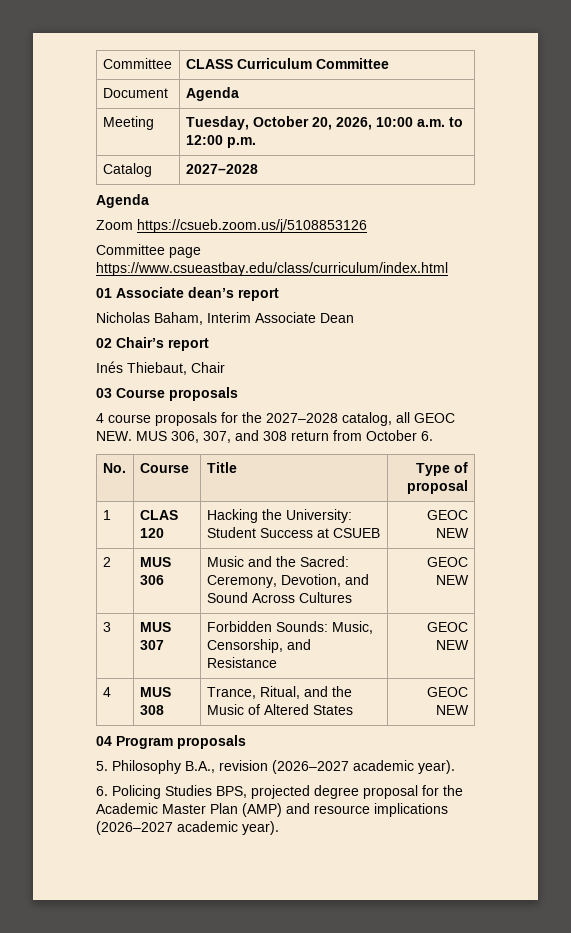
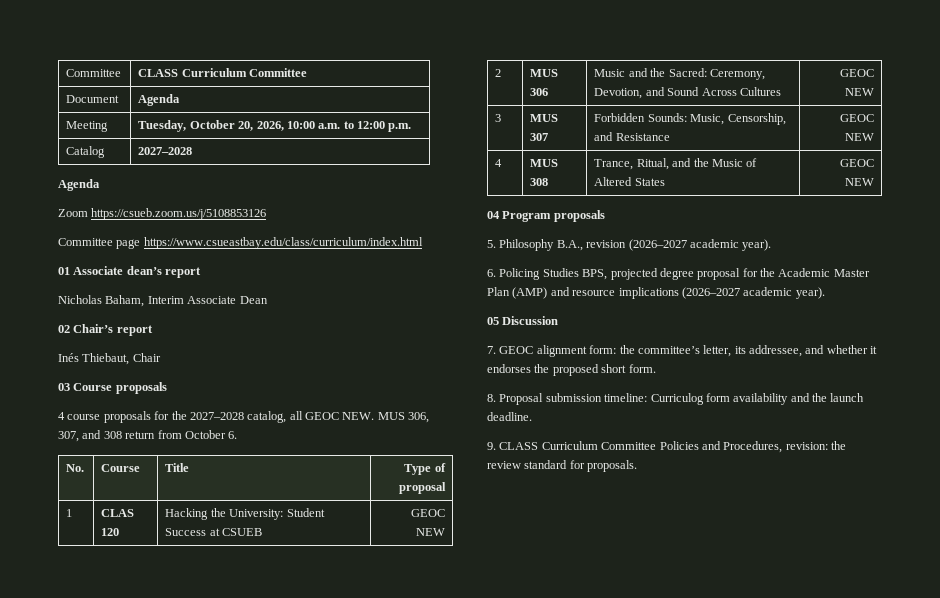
+ 05 Discussion
+ 7. GEOC alignment form: the committee’s letter, its addressee, and whether it endorses the proposed short form.
+ 8. Proposal submission timeline: Curriculog form availability and the launch deadline.
+ 9. CLASS Curriculum Committee Policies and Procedures, revision: the review standard for proposals.

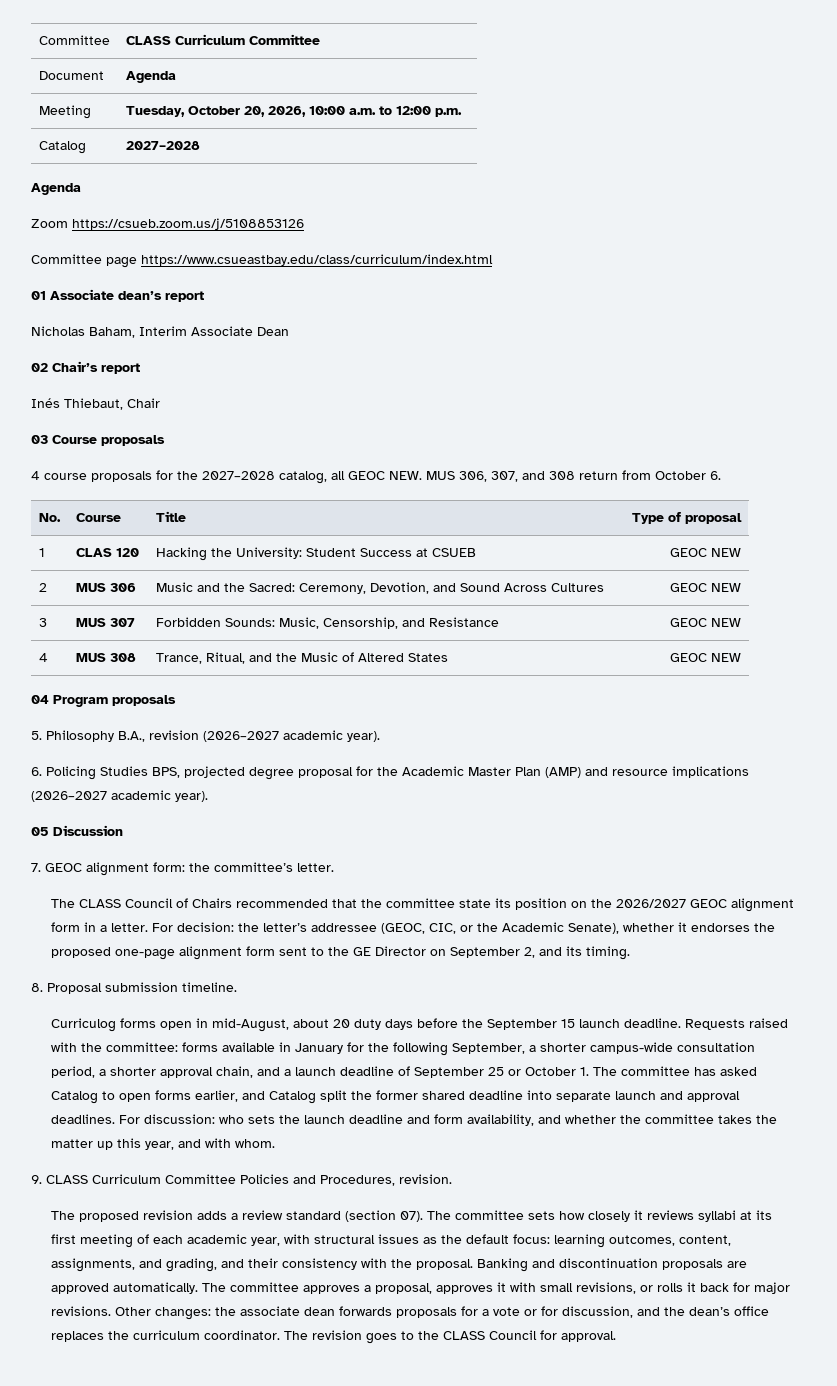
- 7. GEOC alignment form: the committee’s letter, its addressee, and whether it endorses the proposed short form.
- 8. Proposal submission timeline: Curriculog form availability and the launch deadline.
+ 7. GEOC alignment form: the committee’s letter.
+ The CLASS Council of Chairs recommended that the committee state its position on the 2026/2027 GEOC alignment form in a letter. For decision: the letter’s addressee (GEOC, CIC, or the Academic Senate), whether it endorses the proposed one-page alignment form sent to the GE Director on September 2, and its timing.
+ 8. Proposal submission timeline.
+ Curriculog forms open in mid-August, about 20 duty days before the September 15 launch deadline. Requests raised with the committee: forms available in January for the following September, a shorter campus-wide consultation period, a shorter approval chain, and a launch deadline of September 25 or October 1. The committee has asked Catalog to open forms earlier, and Catalog split the former shared deadline into separate launch and approval deadlines. For discussion: who sets the launch deadline and form availability, and whether the committee takes the matter up this year, and with whom.
- 9. CLASS Curriculum Committee Policies and Procedures, revision: the review standard for proposals.
+ 9. CLASS Curriculum Committee Policies and Procedures, revision.
+ The proposed revision adds a review standard (section 07). The committee sets how closely it reviews syllabi at its first meeting of each academic year, with structural issues as the default focus: learning outcomes, content, assignments, and grading, and their consistency with the proposal. Banking and discontinuation proposals are approved automatically. The committee approves a proposal, approves it with small revisions, or rolls it back for major revisions. Other changes: the associate dean forwards proposals for a vote or for discussion, and the dean’s office replaces the curriculum coordinator. The revision goes to the CLASS Council for approval.

